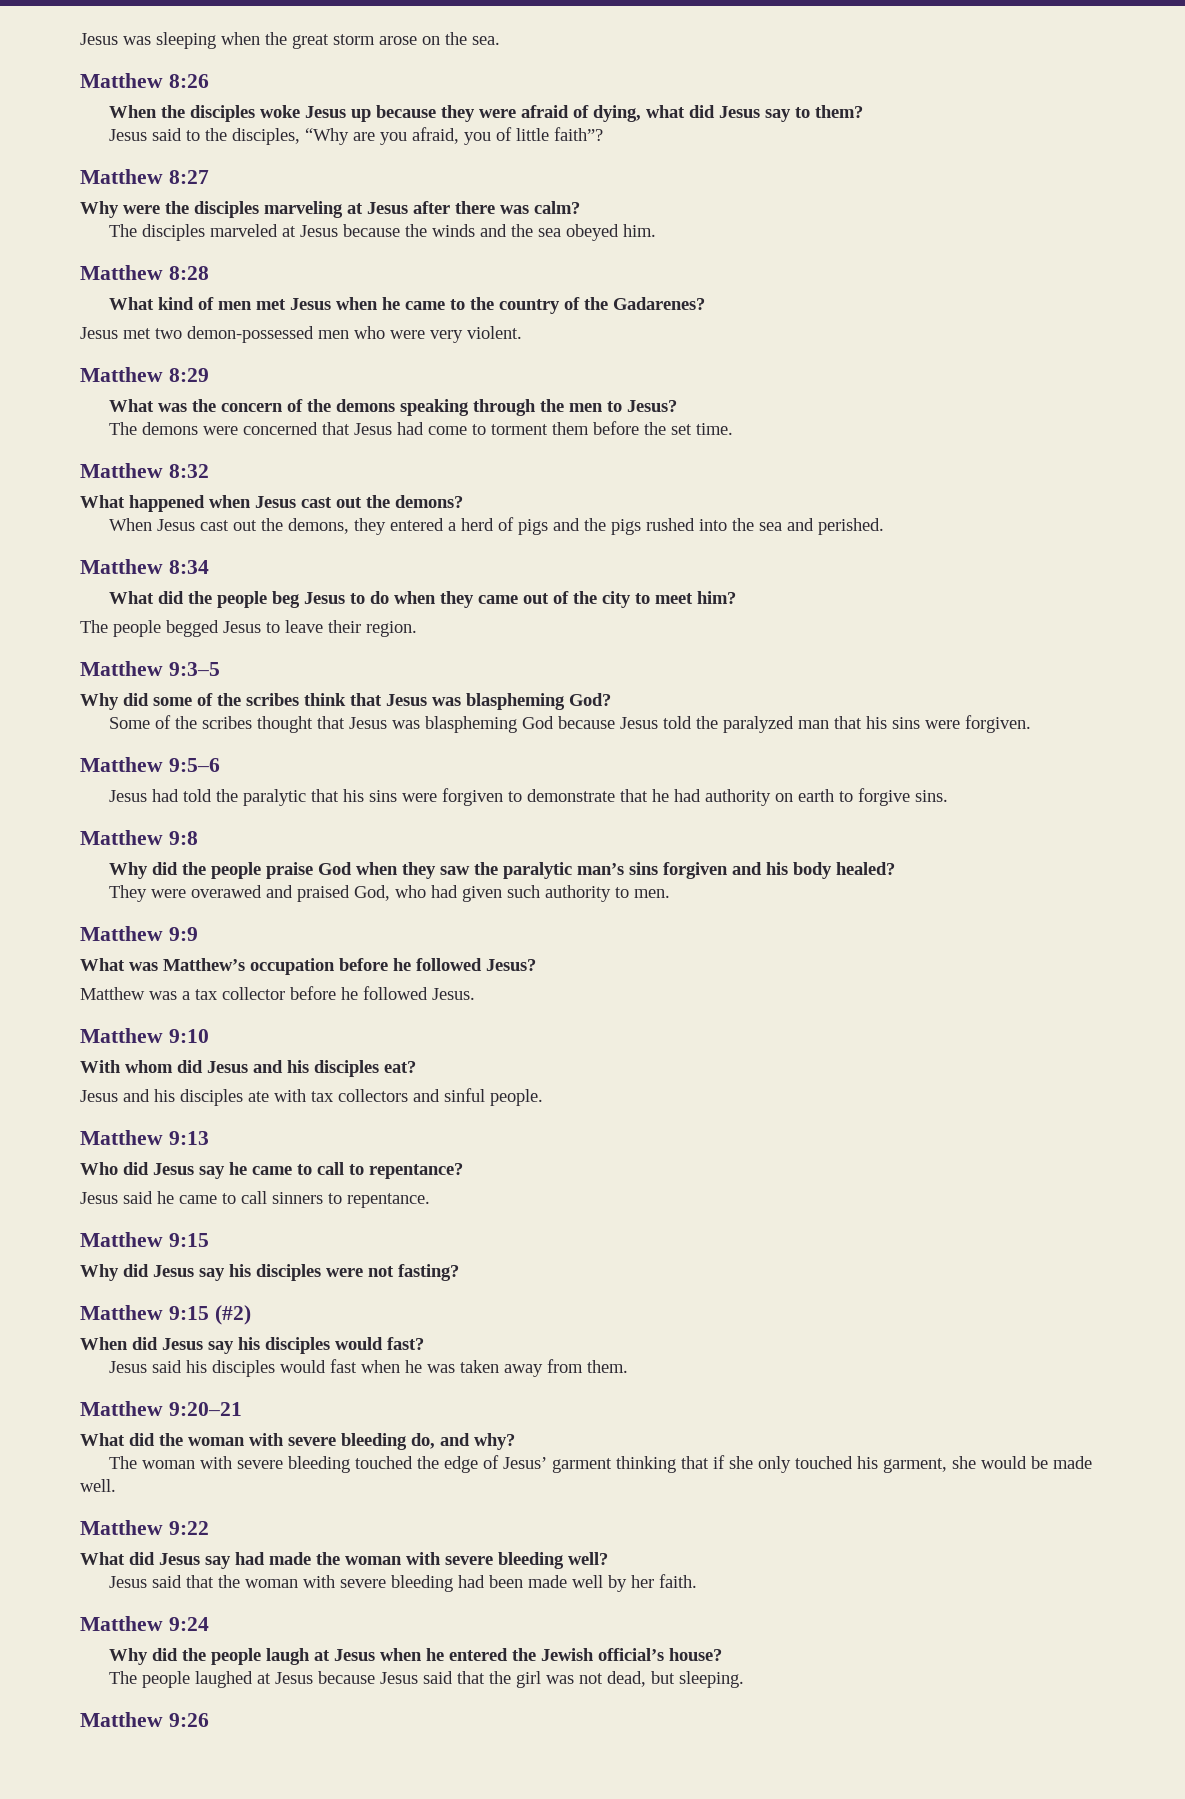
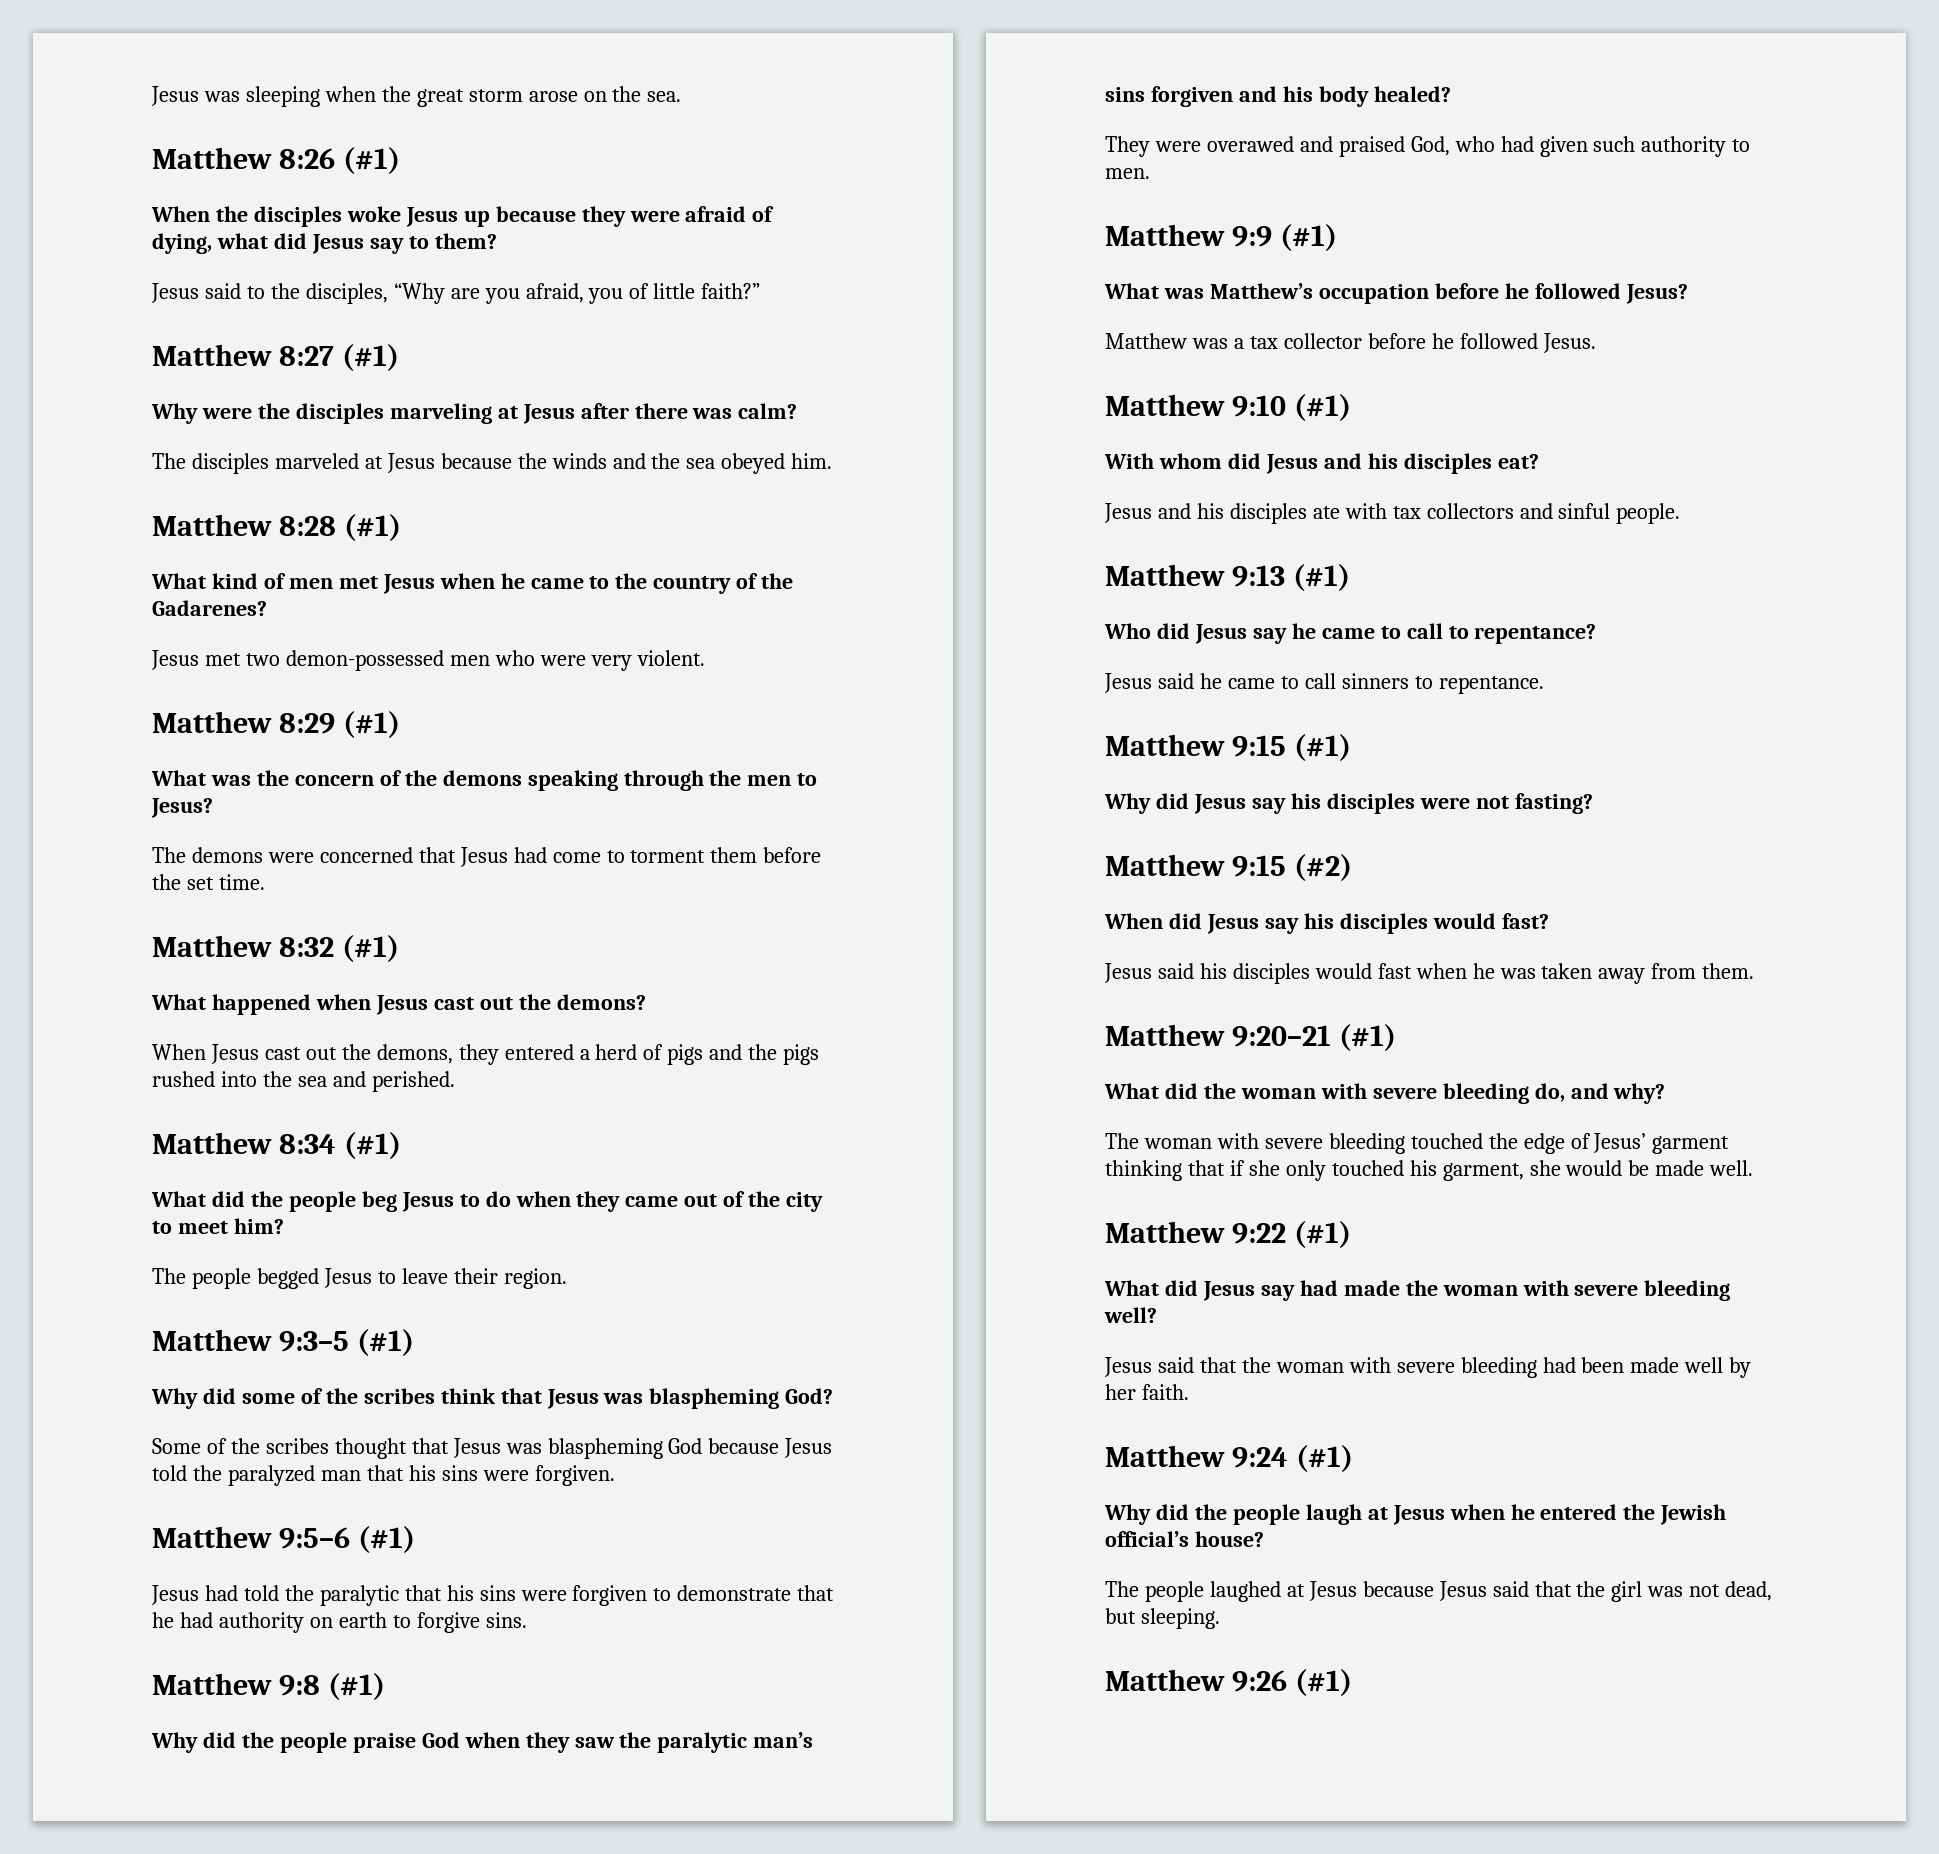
- Matthew 8:26
+ Matthew 8:26 (#1)
- Jesus said to the disciples, “Why are you afraid, you of little faith”?
+ Jesus said to the disciples, “Why are you afraid, you of little faith?”
- Matthew 8:27
+ Matthew 8:27 (#1)
- Matthew 8:28
+ Matthew 8:28 (#1)
- Matthew 8:29
+ Matthew 8:29 (#1)
- Matthew 8:32
+ Matthew 8:32 (#1)
- Matthew 8:34
+ Matthew 8:34 (#1)
- Matthew 9:3–5
+ Matthew 9:3–5 (#1)
- Matthew 9:5–6
+ Matthew 9:5–6 (#1)
- Matthew 9:8
+ Matthew 9:8 (#1)
- Matthew 9:9
+ Matthew 9:9 (#1)
- Matthew 9:10
+ Matthew 9:10 (#1)
- Matthew 9:13
+ Matthew 9:13 (#1)
  Jesus said he came to call sinners to repentance.
- Matthew 9:15
+ Matthew 9:15 (#1)
- Matthew 9:20–21
+ Matthew 9:20–21 (#1)
- Matthew 9:22
+ Matthew 9:22 (#1)
- Matthew 9:24
+ Matthew 9:24 (#1)
- Matthew 9:26
+ Matthew 9:26 (#1)

